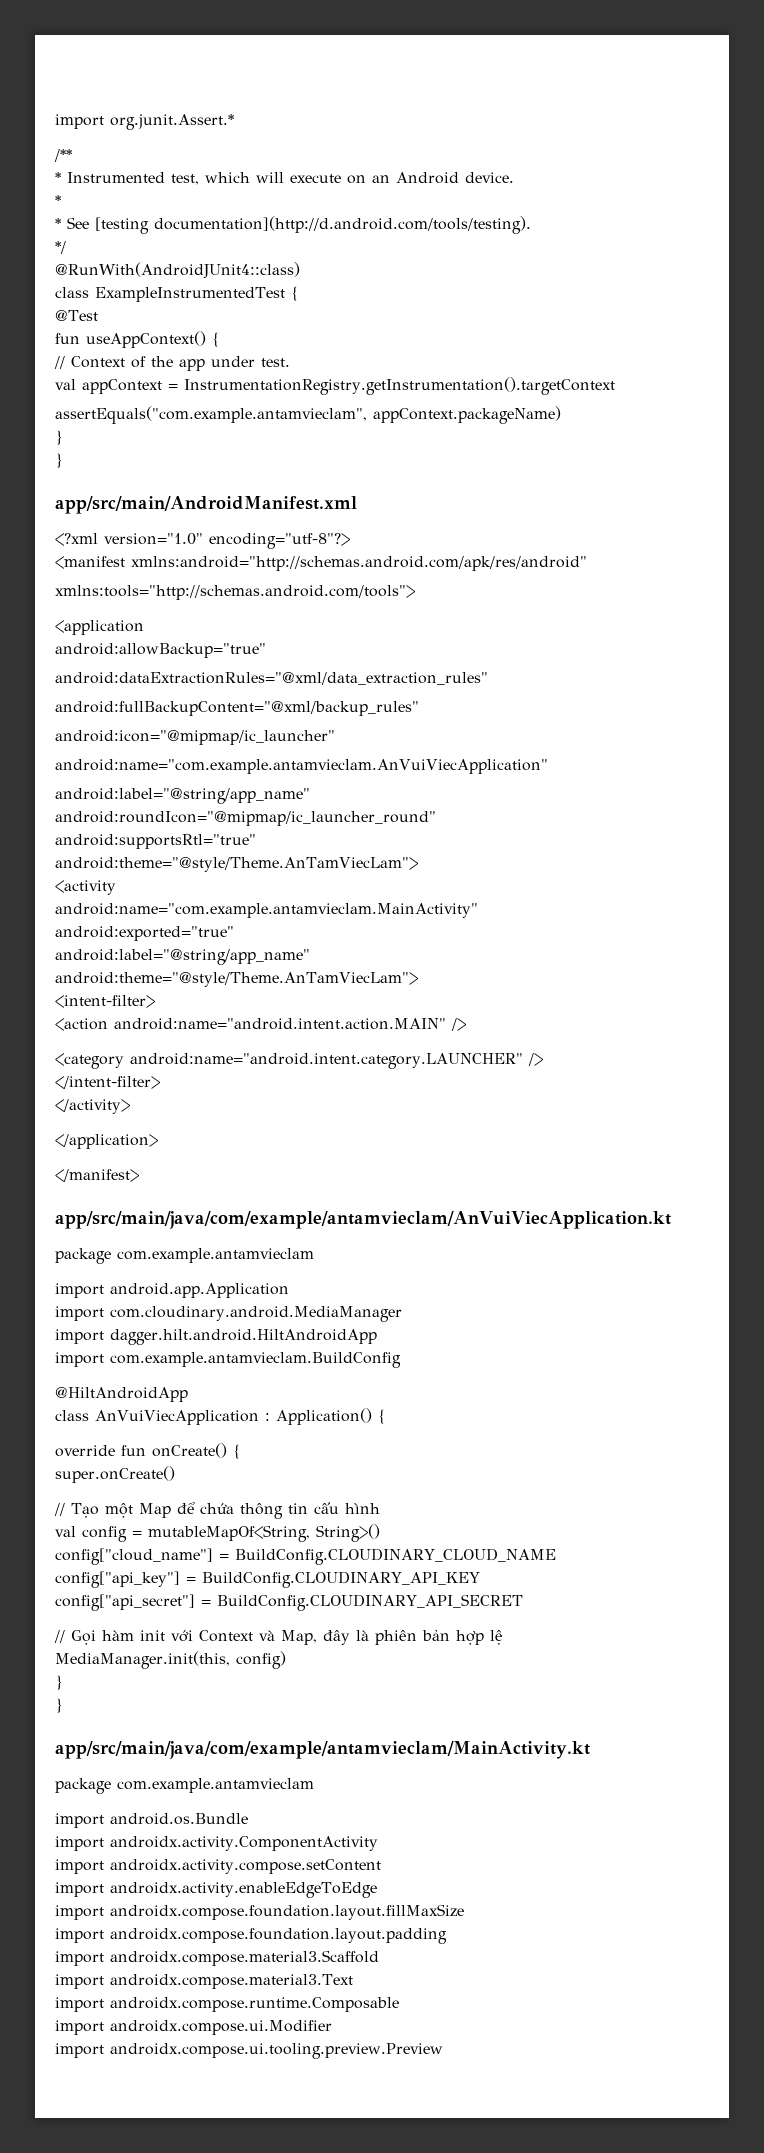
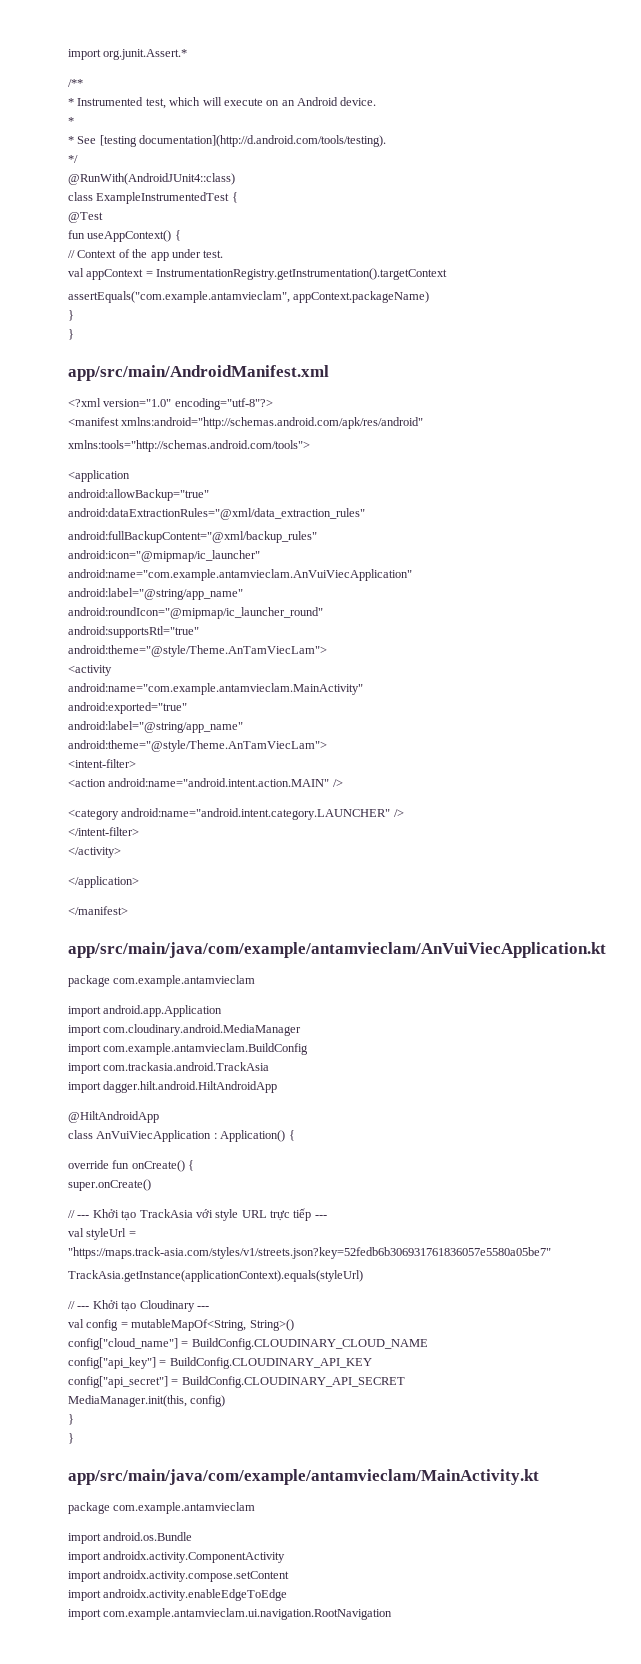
+ import com.example.antamvieclam.BuildConfig
+ import com.trackasia.android.TrackAsia
  import dagger.hilt.android.HiltAndroidApp
- import com.example.antamvieclam.BuildConfig
- // Tạo một Map để chứa thông tin cấu hình
+ // --- Khởi tạo TrackAsia với style URL trực tiếp ---
+ val styleUrl = "https://maps.track-asia.com/styles/v1/streets.json?key=52fedb6b306931761836057e5580a05be7"
+ TrackAsia.getInstance(applicationContext).equals(styleUrl)
+ // --- Khởi tạo Cloudinary ---
- // Gọi hàm init với Context và Map, đây là phiên bản hợp lệ
- import androidx.compose.foundation.layout.fillMaxSize
- import androidx.compose.foundation.layout.padding
- import androidx.compose.material3.Scaffold
- import androidx.compose.material3.Text
- import androidx.compose.runtime.Composable
- import androidx.compose.ui.Modifier
- import androidx.compose.ui.tooling.preview.Preview
+ import com.example.antamvieclam.ui.navigation.RootNavigation

